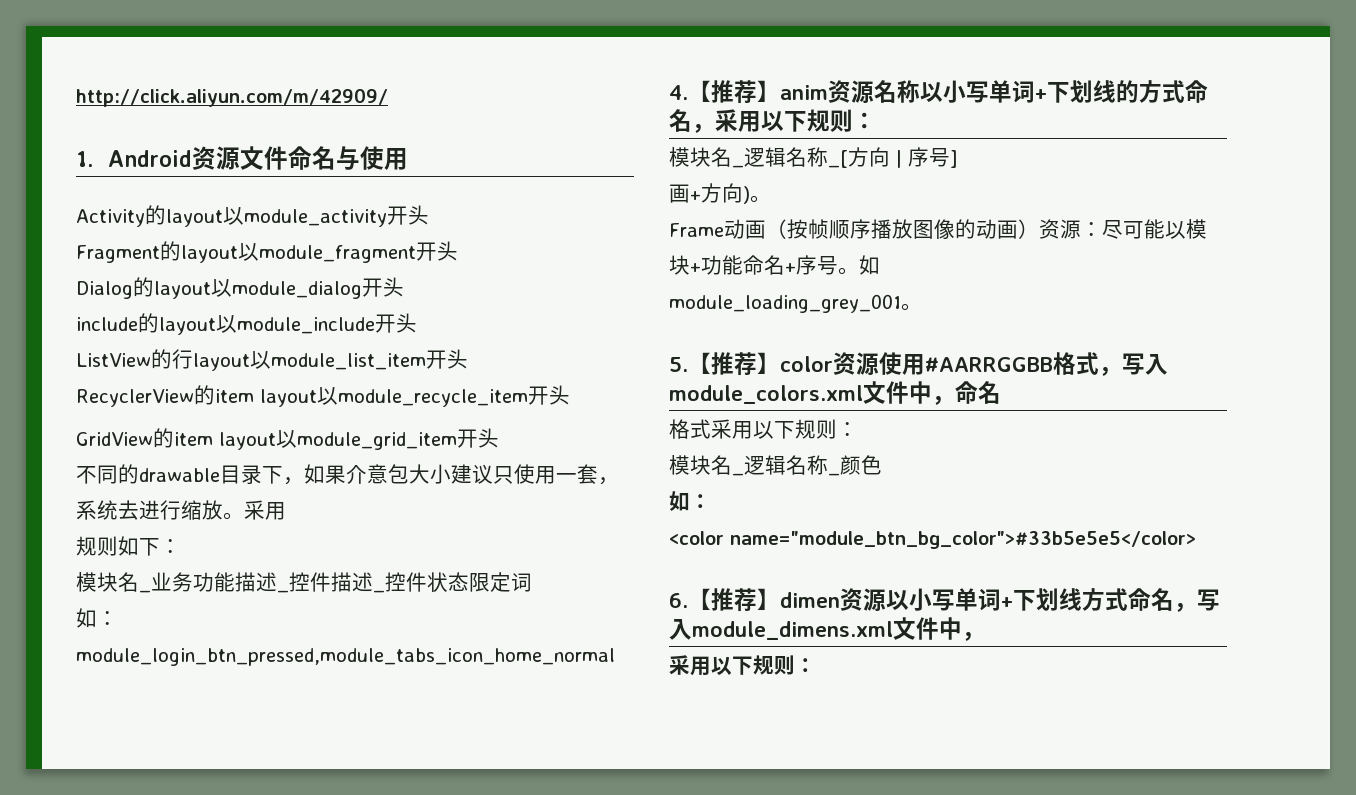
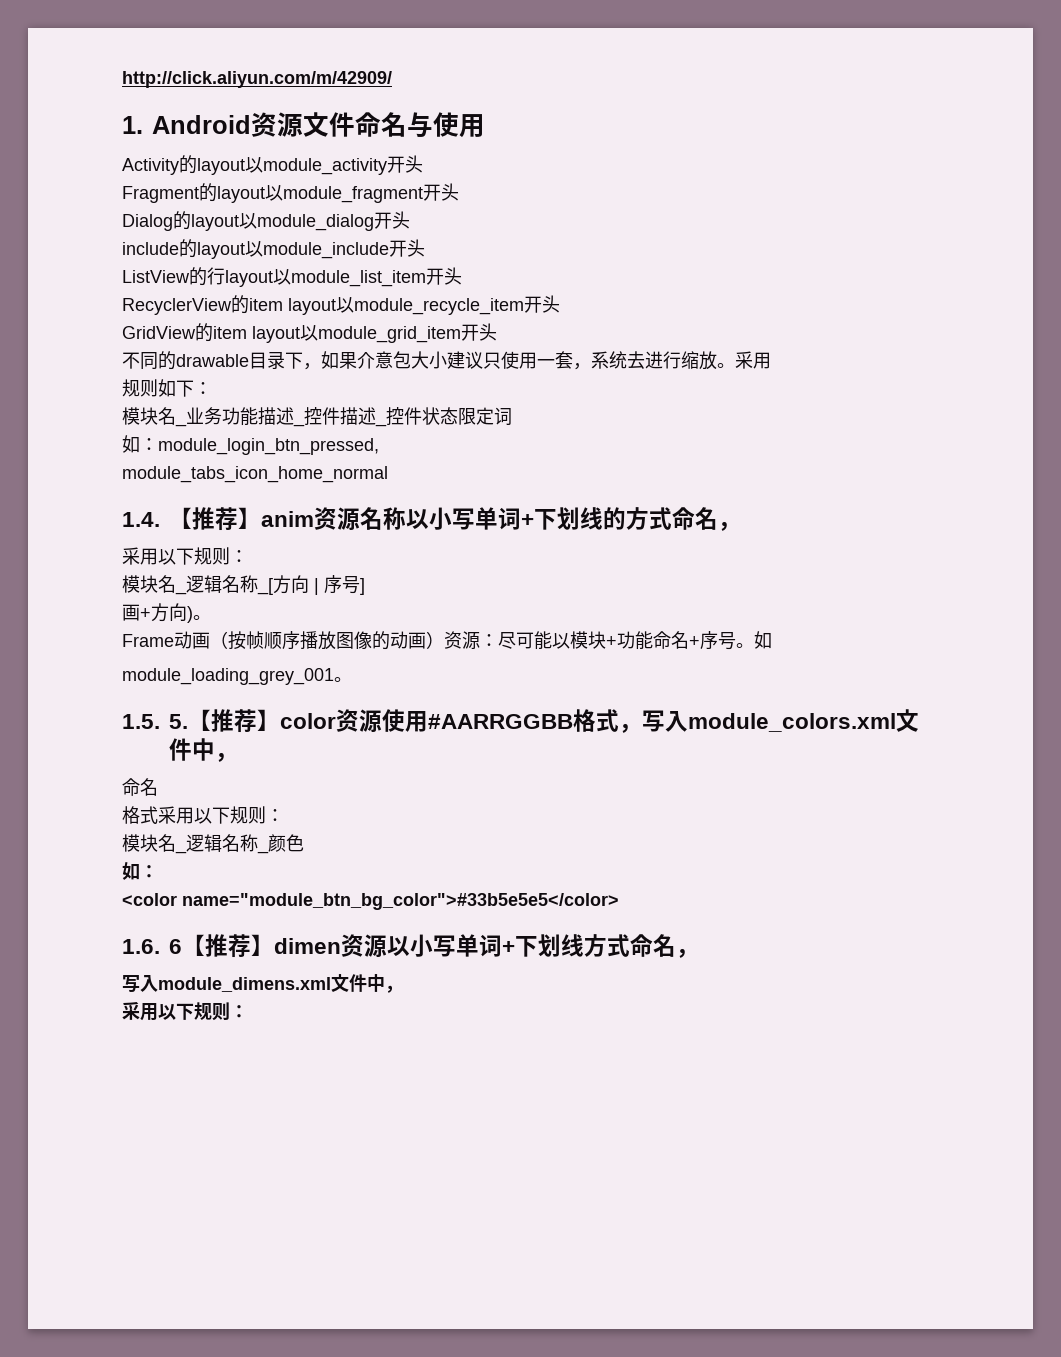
- 如：module_login_btn_pressed,module_tabs_icon_home_normal
- 4.【推荐】anim资源名称以小写单词+下划线的方式命名，采用以下规则：
+ 如：module_login_btn_pressed,
+ module_tabs_icon_home_normal
+ 1.4.【推荐】anim资源名称以小写单词+下划线的方式命名，
+ 采用以下规则：
- 5.【推荐】color资源使用#AARRGGBB格式，写入module_colors.xml文件中，命名
+ 1.5. 5.【推荐】color资源使用#AARRGGBB格式，写入module_colors.xml文件中，
+ 命名
- 6.【推荐】dimen资源以小写单词+下划线方式命名，写入module_dimens.xml文件中，
+ 1.6. 6【推荐】dimen资源以小写单词+下划线方式命名，
+ 写入module_dimens.xml文件中，

